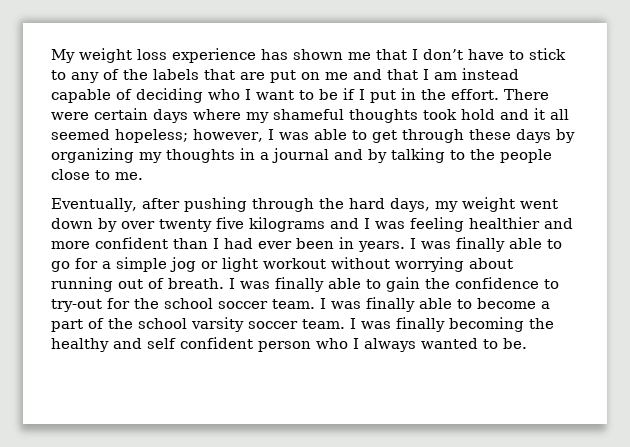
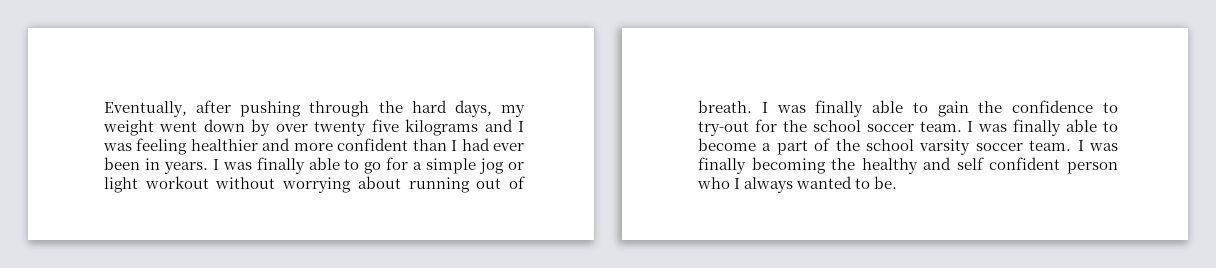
- My weight loss experience has shown me that I don’t have to stick to any of the labels that are put on me and that I am instead capable of deciding who I want to be if I put in the effort. There were certain days where my shameful thoughts took hold and it all seemed hopeless; however, I was able to get through these days by organizing my thoughts in a journal and by talking to the people close to me.

